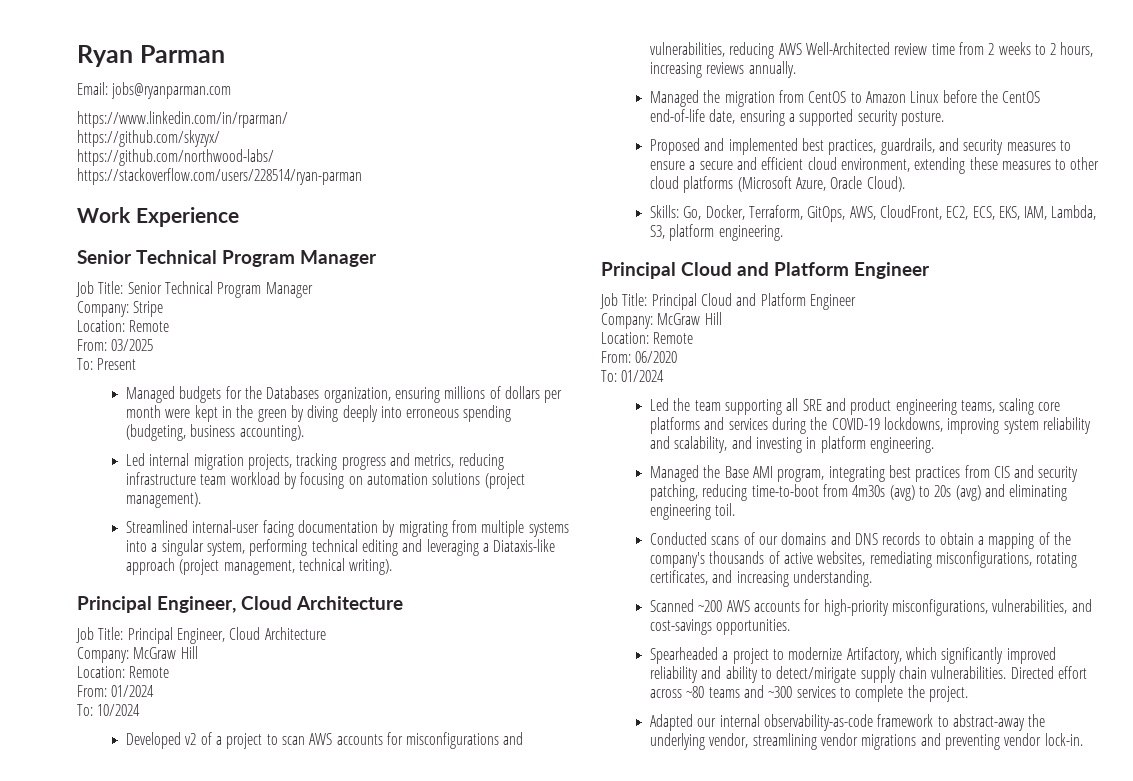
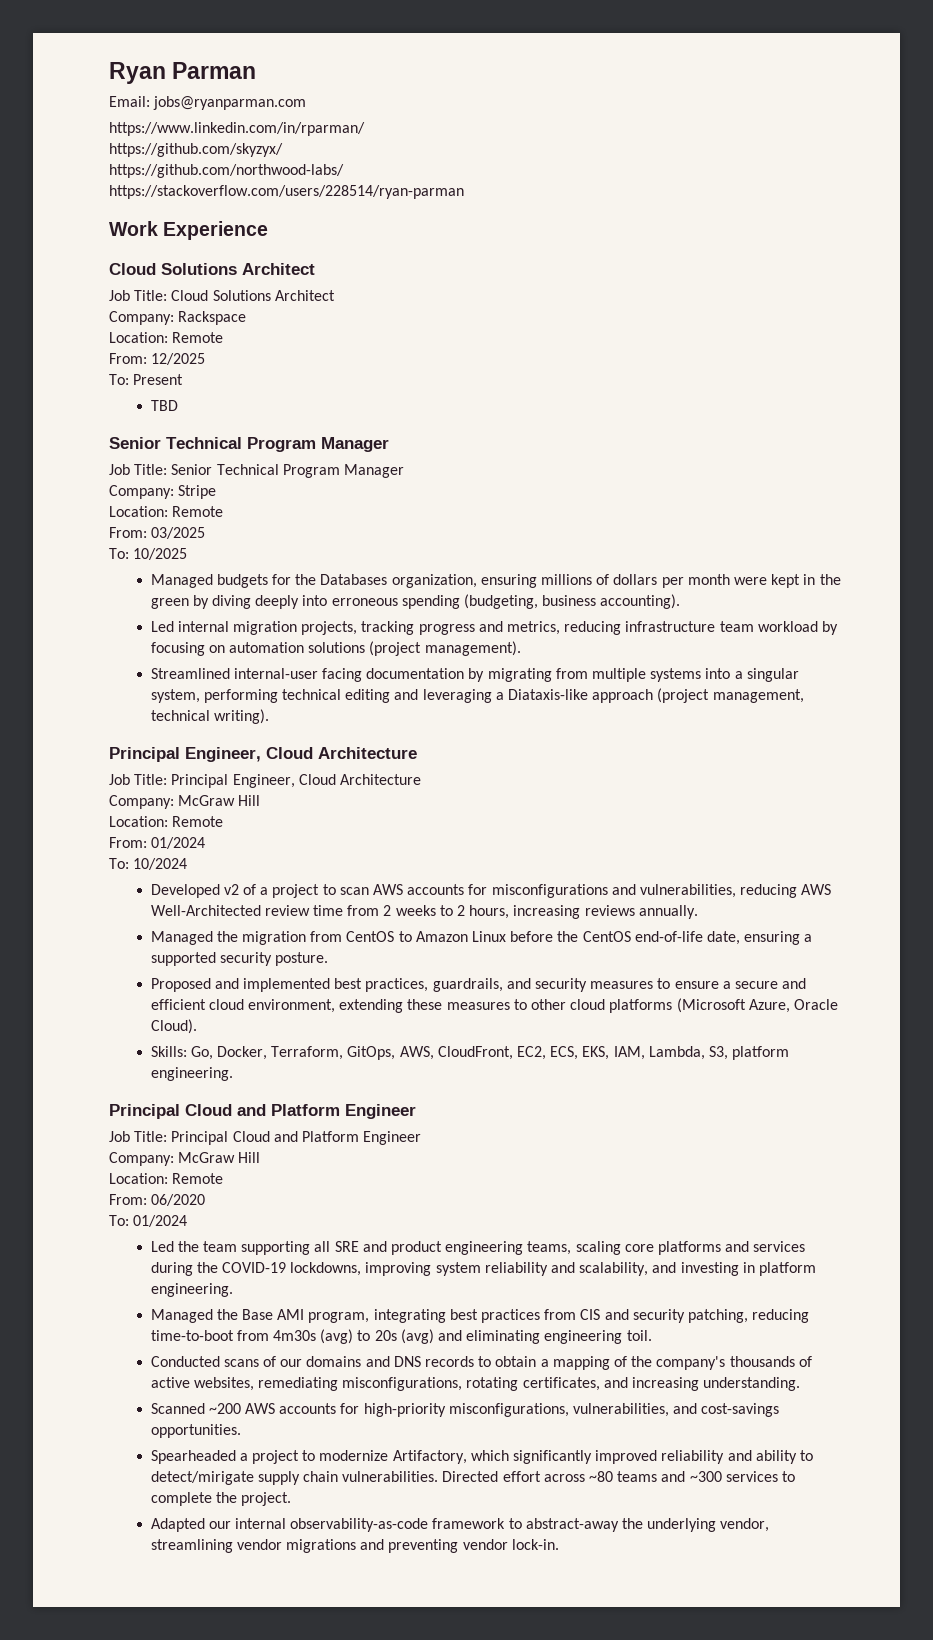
  Work Experience
+ Cloud Solutions Architect
+ Job Title: Cloud Solutions Architect
+ Company: Rackspace
+ Location: Remote
+ From: 12/2025
+ To: Present
+ TBD
- To: Present
+ To: 10/2025

